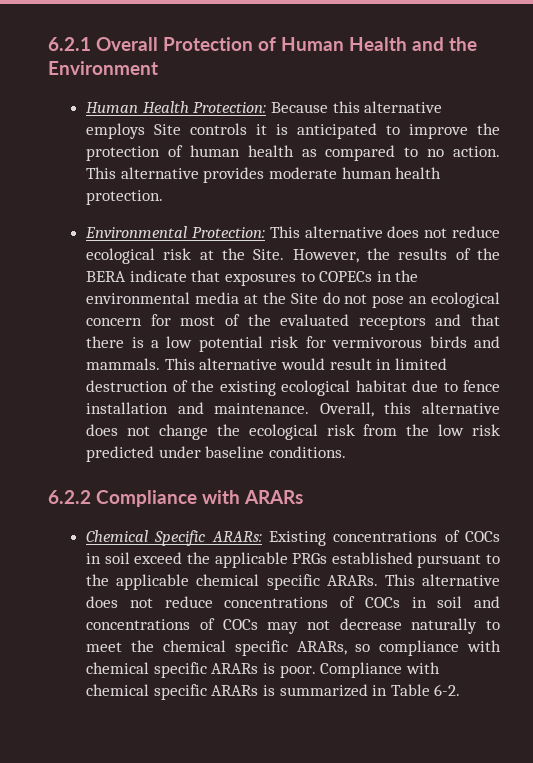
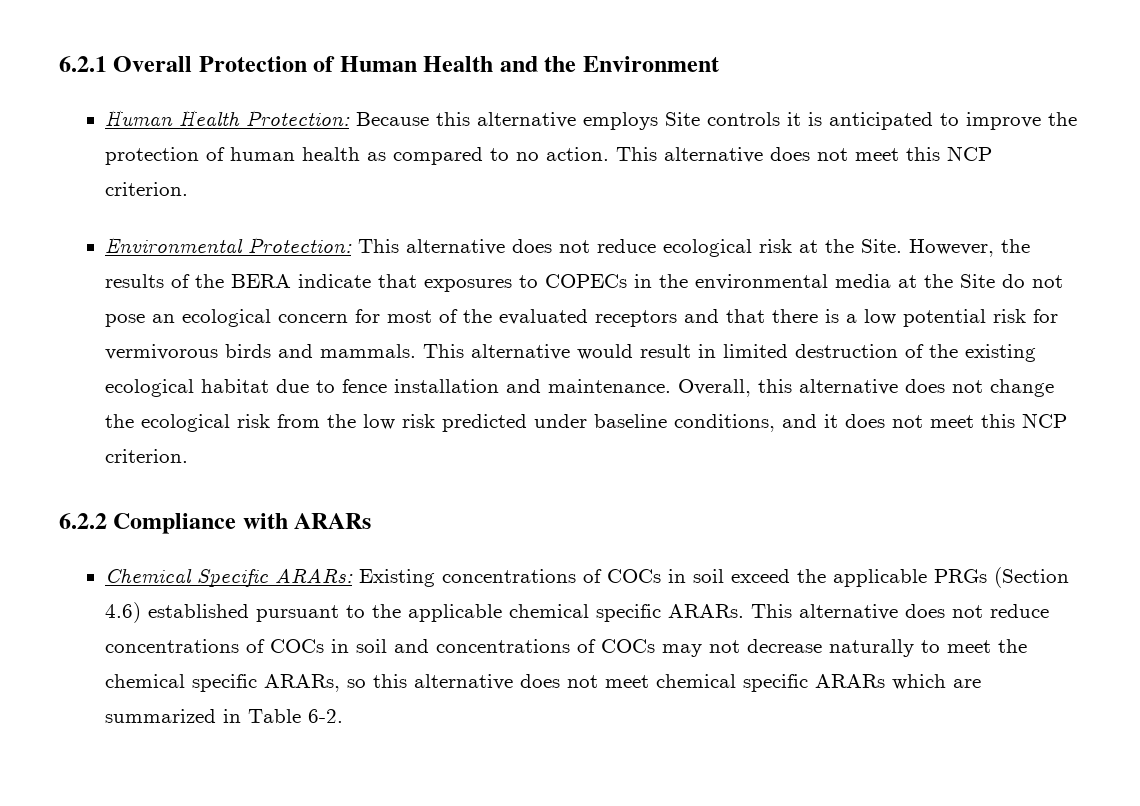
- This alternative provides moderate human health protection.
+ This alternative does not meet this NCP criterion.
- Overall, this alternative does not change the ecological risk from the low risk predicted under baseline conditions.
+ Overall, this alternative does not change the ecological risk from the low risk predicted under baseline conditions, and it does not meet this NCP criterion.
- Chemical Specific ARARs: Existing concentrations of COCs in soil exceed the applicable PRGs established pursuant to the applicable chemical specific ARARs.
+ Chemical Specific ARARs: Existing concentrations of COCs in soil exceed the applicable PRGs (Section 4.6) established pursuant to the applicable chemical specific ARARs.
- This alternative does not reduce concentrations of COCs in soil and concentrations of COCs may not decrease naturally to meet the chemical specific ARARs, so compliance with chemical specific ARARs is poor. Compliance with chemical specific ARARs is summarized in Table 6-2.
+ This alternative does not reduce concentrations of COCs in soil and concentrations of COCs may not decrease naturally to meet the chemical specific ARARs, so this alternative does not meet chemical specific ARARs which are summarized in Table 6-2.

